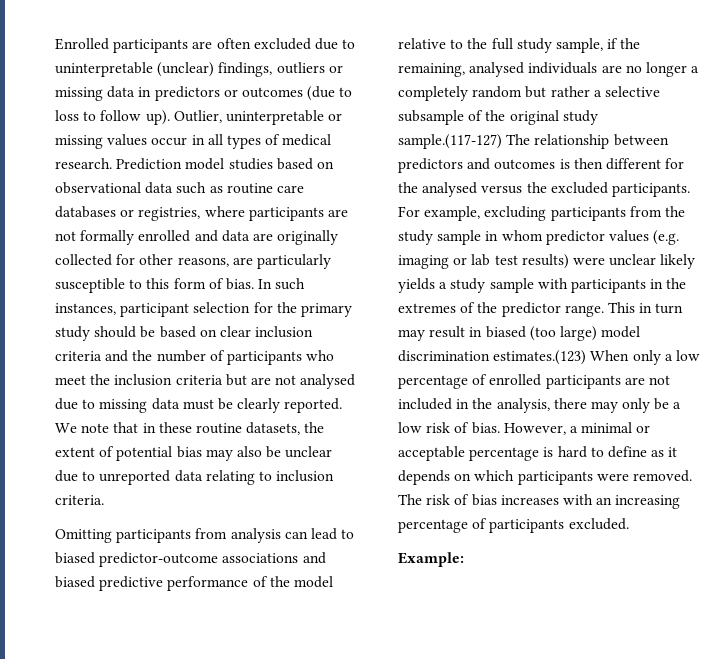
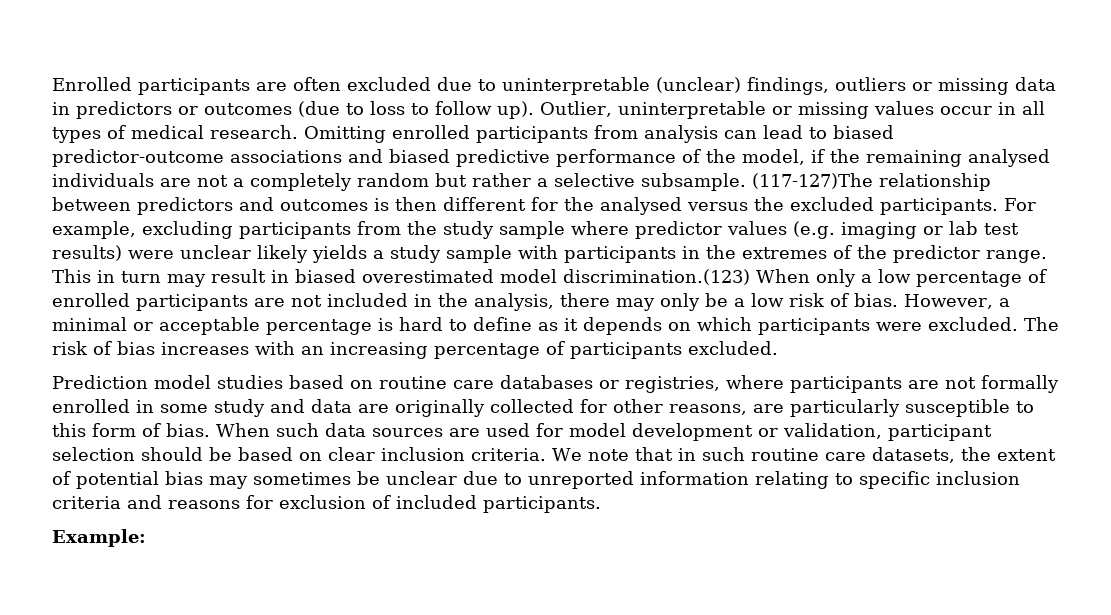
- Prediction model studies based on observational data such as routine care databases or registries, where participants are not formally enrolled and data are originally collected for other reasons, are particularly susceptible to this form of bias. In such instances, participant selection for the primary study should be based on clear inclusion criteria and the number of participants who meet the inclusion criteria but are not analysed due to missing data must be clearly reported. We note that in these routine datasets, the extent of potential bias may also be unclear due to unreported data relating to inclusion criteria.
- Omitting participants from analysis can lead to biased predictor-outcome associations and biased predictive performance of the model relative to the full study sample, if the remaining, analysed individuals are no longer a completely random but rather a selective subsample of the original study sample.(117-127) The relationship between predictors and outcomes is then different for the analysed versus the excluded participants.
+ Omitting enrolled participants from analysis can lead to biased predictor-outcome associations and biased predictive performance of the model, if the remaining analysed individuals are not a completely random but rather a selective subsample. (117-127)The relationship between predictors and outcomes is then different for the analysed versus the excluded participants.
- For example, excluding participants from the study sample in whom predictor values (e.g. imaging or lab test results) were unclear likely yields a study sample with participants in the extremes of the predictor range.
+ For example, excluding participants from the study sample where predictor values (e.g. imaging or lab test results) were unclear likely yields a study sample with participants in the extremes of the predictor range.
- This in turn may result in biased (too large) model discrimination estimates.(123) When only a low percentage of enrolled participants are not included in the analysis, there may only be a low risk of bias.
+ This in turn may result in biased overestimated model discrimination.(123) When only a low percentage of enrolled participants are not included in the analysis, there may only be a low risk of bias.
- However, a minimal or acceptable percentage is hard to define as it depends on which participants were removed.
+ However, a minimal or acceptable percentage is hard to define as it depends on which participants were excluded.
+ Prediction model studies based on routine care databases or registries, where participants are not formally enrolled in some study and data are originally collected for other reasons, are particularly susceptible to this form of bias. When such data sources are used for model development or validation, participant selection should be based on clear inclusion criteria. We note that in such routine care datasets, the extent of potential bias may sometimes be unclear due to unreported information relating to specific inclusion criteria and reasons for exclusion of included participants.

